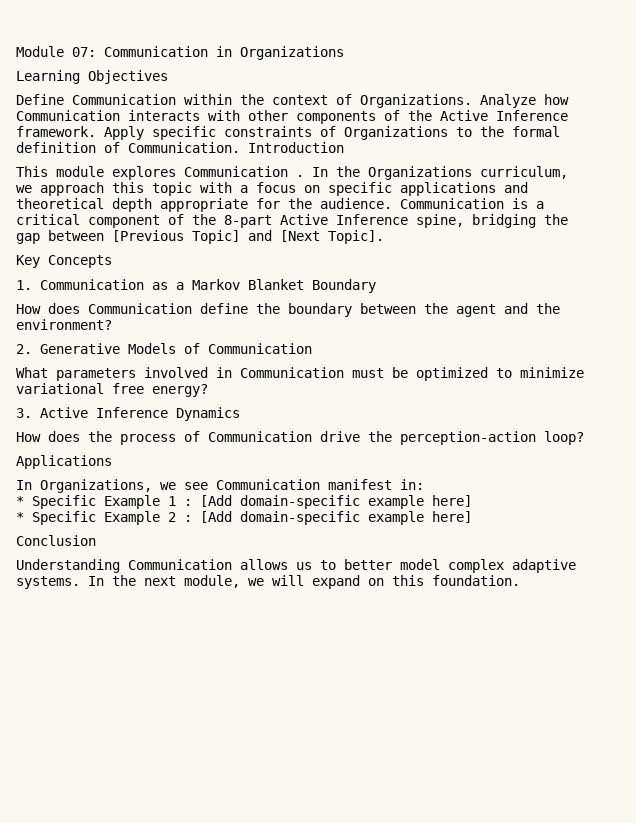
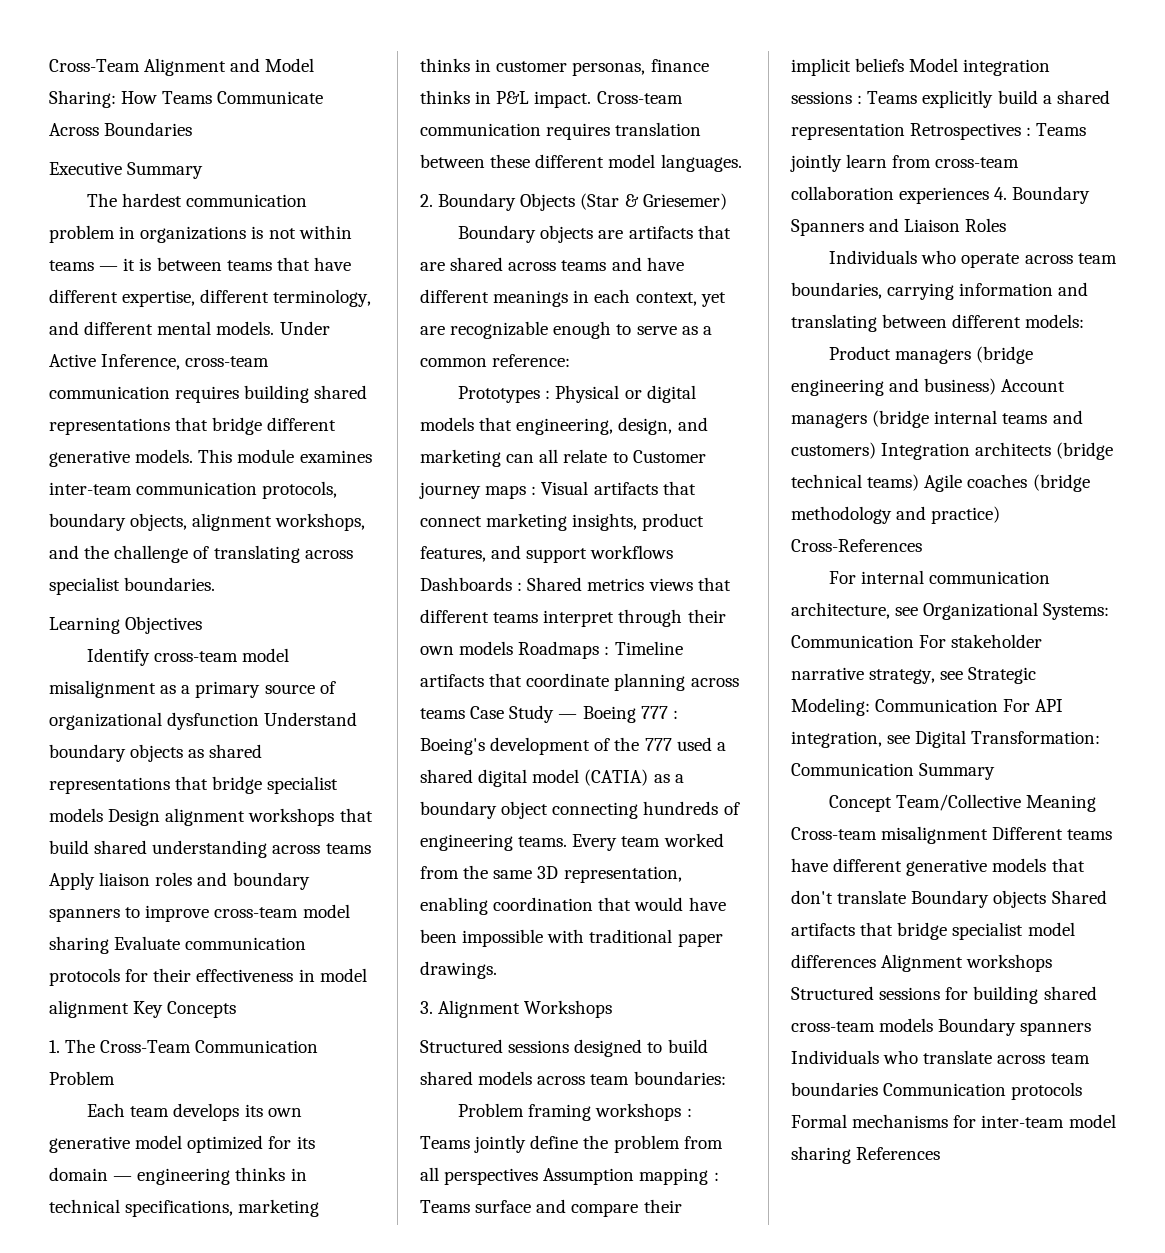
- Module 07: Communication in Organizations
+ Cross-Team Alignment and Model Sharing: How Teams Communicate Across Boundaries
+ Executive Summary
+ The hardest communication problem in organizations is not within teams — it is between teams that have different expertise, different terminology, and different mental models. Under Active Inference, cross-team communication requires building shared representations that bridge different generative models. This module examines inter-team communication protocols, boundary objects, alignment workshops, and the challenge of translating across specialist boundaries.
  Learning Objectives
- Define Communication within the context of Organizations. Analyze how Communication interacts with other components of the Active Inference framework. Apply specific constraints of Organizations to the formal definition of Communication. Introduction
- This module explores Communication . In the Organizations curriculum, we approach this topic with a focus on specific applications and theoretical depth appropriate for the audience. Communication is a critical component of the 8-part Active Inference spine, bridging the gap between [Previous Topic] and [Next Topic].
- Key Concepts
- 1. Communication as a Markov Blanket Boundary
- How does Communication define the boundary between the agent and the environment?
- 2. Generative Models of Communication
- What parameters involved in Communication must be optimized to minimize variational free energy?
- 3. Active Inference Dynamics
- How does the process of Communication drive the perception-action loop?
- Applications
- In Organizations, we see Communication manifest in:
- * Specific Example 1 : [Add domain-specific example here]
- * Specific Example 2 : [Add domain-specific example here]
- Conclusion
- Understanding Communication allows us to better model complex adaptive systems. In the next module, we will expand on this foundation.
+ Identify cross-team model misalignment as a primary source of organizational dysfunction Understand boundary objects as shared representations that bridge specialist models Design alignment workshops that build shared understanding across teams Apply liaison roles and boundary spanners to improve cross-team model sharing Evaluate communication protocols for their effectiveness in model alignment Key Concepts
+ 1. The Cross-Team Communication Problem
+ Each team develops its own generative model optimized for its domain — engineering thinks in technical specifications, marketing thinks in customer personas, finance thinks in P&L impact. Cross-team communication requires translation between these different model languages.
+ 2. Boundary Objects (Star & Griesemer)
+ Boundary objects are artifacts that are shared across teams and have different meanings in each context, yet are recognizable enough to serve as a common reference:
+ Prototypes : Physical or digital models that engineering, design, and marketing can all relate to Customer journey maps : Visual artifacts that connect marketing insights, product features, and support workflows Dashboards : Shared metrics views that different teams interpret through their own models Roadmaps : Timeline artifacts that coordinate planning across teams Case Study — Boeing 777 : Boeing's development of the 777 used a shared digital model (CATIA) as a boundary object connecting hundreds of engineering teams. Every team worked from the same 3D representation, enabling coordination that would have been impossible with traditional paper drawings.
+ 3. Alignment Workshops
+ Structured sessions designed to build shared models across team boundaries:
+ Problem framing workshops : Teams jointly define the problem from all perspectives Assumption mapping : Teams surface and compare their implicit beliefs Model integration sessions : Teams explicitly build a shared representation Retrospectives : Teams jointly learn from cross-team collaboration experiences 4. Boundary Spanners and Liaison Roles
+ Individuals who operate across team boundaries, carrying information and translating between different models:
+ Product managers (bridge engineering and business) Account managers (bridge internal teams and customers) Integration architects (bridge technical teams) Agile coaches (bridge methodology and practice) Cross-References
+ For internal communication architecture, see Organizational Systems: Communication For stakeholder narrative strategy, see Strategic Modeling: Communication For API integration, see Digital Transformation: Communication Summary
+ Concept Team/Collective Meaning Cross-team misalignment Different teams have different generative models that don't translate Boundary objects Shared artifacts that bridge specialist model differences Alignment workshops Structured sessions for building shared cross-team models Boundary spanners Individuals who translate across team boundaries Communication protocols Formal mechanisms for inter-team model sharing References

